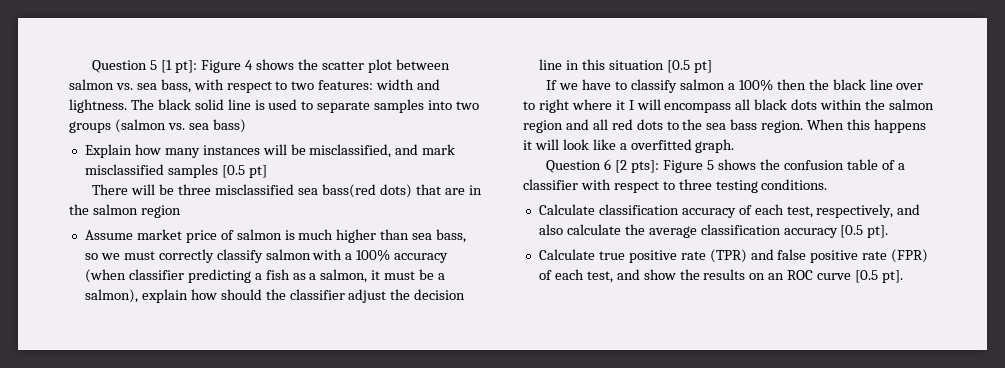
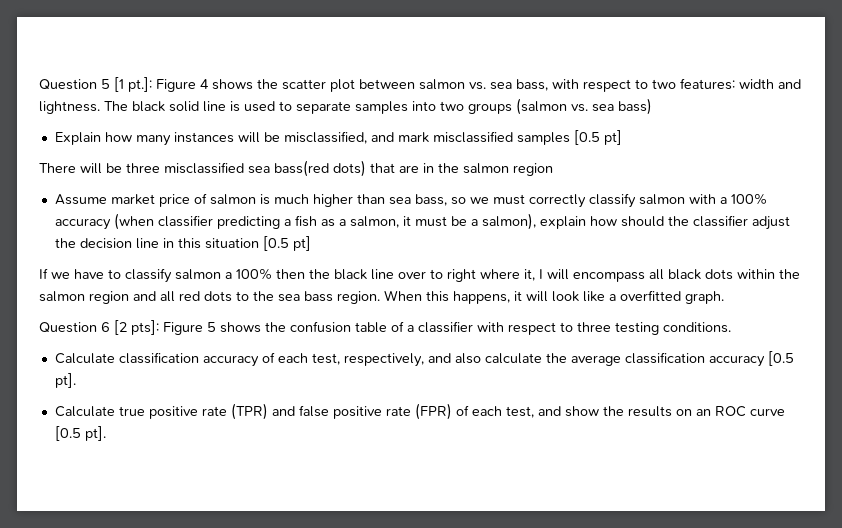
- Question 5 [1 pt]: Figure 4 shows the scatter plot between salmon vs. sea bass, with respect to two features: width and lightness.
+ Question 5 [1 pt.]: Figure 4 shows the scatter plot between salmon vs. sea bass, with respect to two features: width and lightness.
- If we have to classify salmon a 100% then the black line over to right where it I will encompass all black dots within the salmon region and all red dots to the sea bass region.
+ If we have to classify salmon a 100% then the black line over to right where it, I will encompass all black dots within the salmon region and all red dots to the sea bass region.
- When this happens it will look like a overfitted graph.
+ When this happens, it will look like a overfitted graph.

